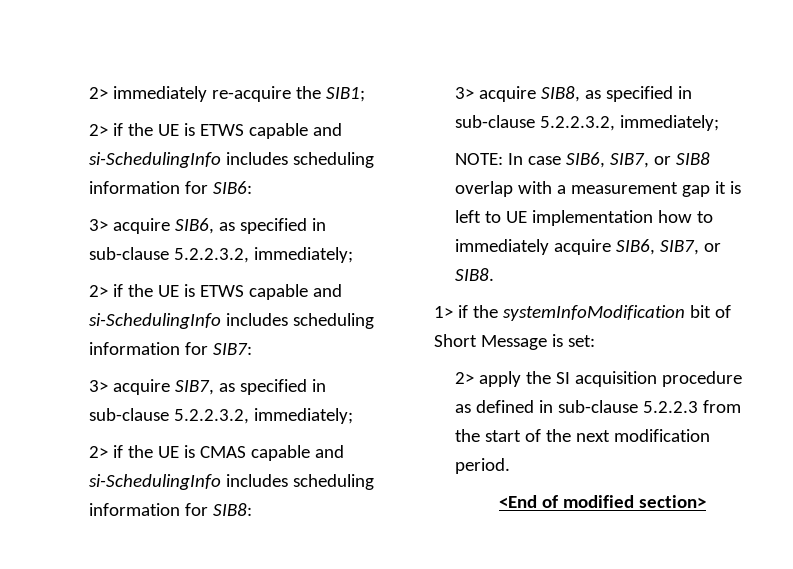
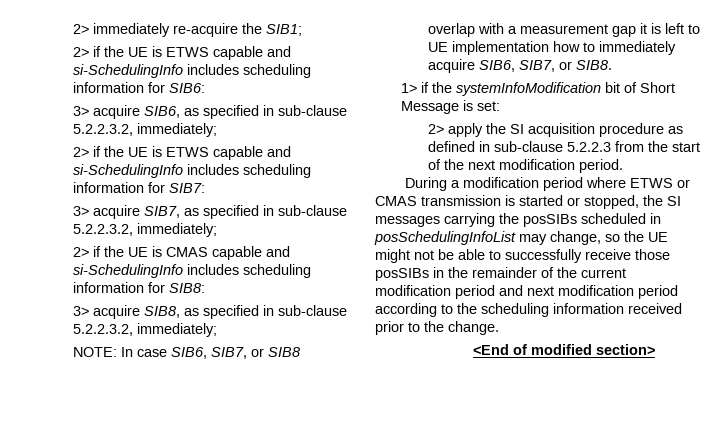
+ During a modification period where ETWS or CMAS transmission is started or stopped, the SI messages carrying the posSIBs scheduled in posSchedulingInfoList may change, so the UE might not be able to successfully receive those posSIBs in the remainder of the current modification period and next modification period according to the scheduling information received prior to the change.

